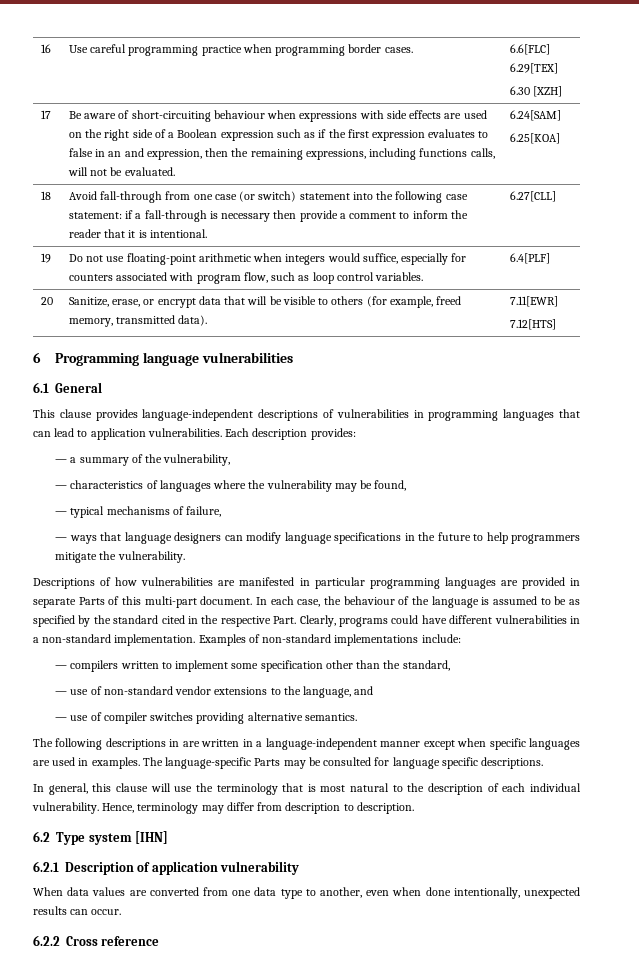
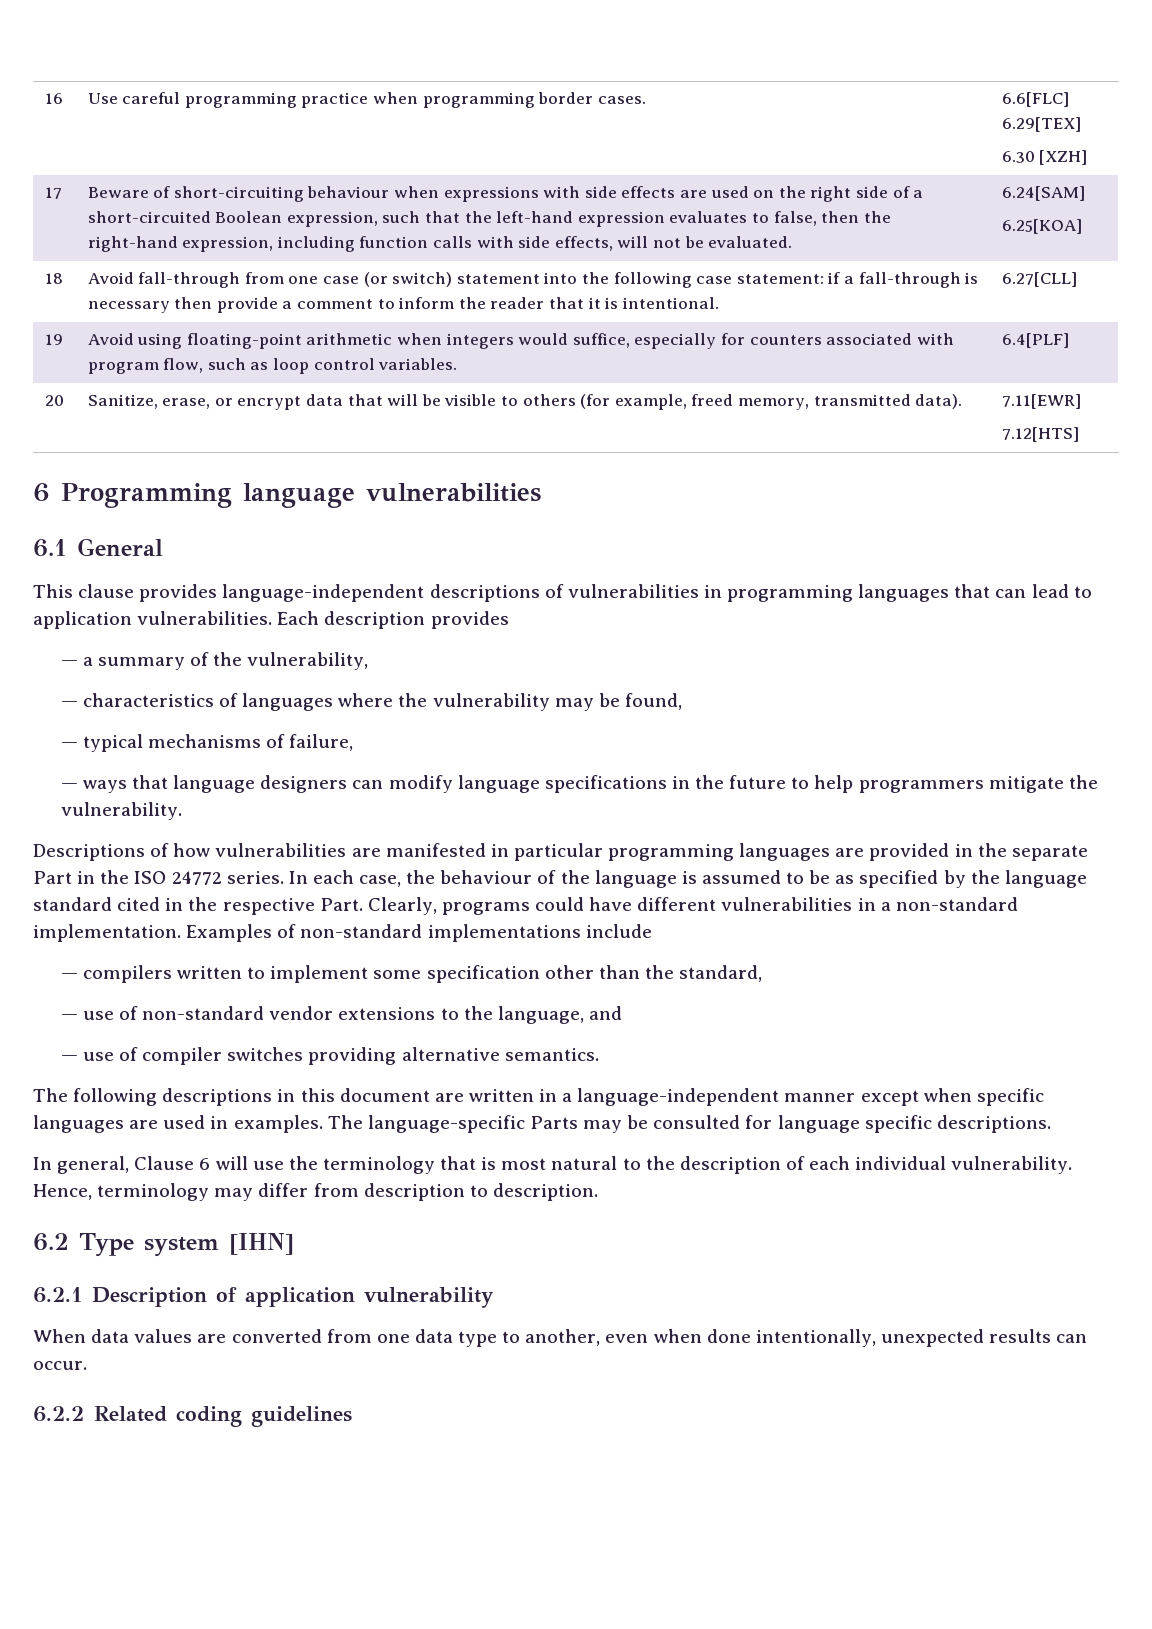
- Be aware of short-circuiting behaviour when expressions with side effects are used on the right side of a Boolean expression such as if the first expression evaluates to false in an and expression, then the remaining expressions, including functions calls, will not be evaluated.
+ Beware of short-circuiting behaviour when expressions with side effects are used on the right side of a short-circuited Boolean expression, such that the left-hand expression evaluates to false, then the right-hand expression, including function calls with side effects, will not be evaluated.
- 19 | Do not use floating-point arithmetic when integers would suffice, especially for counters associated with program flow, such as loop control variables. | 6.4[PLF]
+ 19 | Avoid using floating-point arithmetic when integers would suffice, especially for counters associated with program flow, such as loop control variables. | 6.4[PLF]
- Each description provides:
+ Each description provides
- Descriptions of how vulnerabilities are manifested in particular programming languages are provided in separate Parts of this multi-part document.
+ Descriptions of how vulnerabilities are manifested in particular programming languages are provided in the separate Part in the ISO 24772 series.
- In each case, the behaviour of the language is assumed to be as specified by the standard cited in the respective Part.
+ In each case, the behaviour of the language is assumed to be as specified by the language standard cited in the respective Part.
- Examples of non-standard implementations include:
+ Examples of non-standard implementations include
- The following descriptions in are written in a language-independent manner except when specific languages are used in examples.
+ The following descriptions in this document are written in a language-independent manner except when specific languages are used in examples.
- In general, this clause will use the terminology that is most natural to the description of each individual vulnerability.
+ In general, Clause 6 will use the terminology that is most natural to the description of each individual vulnerability.
- 6.2.2 Cross reference
+ 6.2.2 Related coding guidelines

